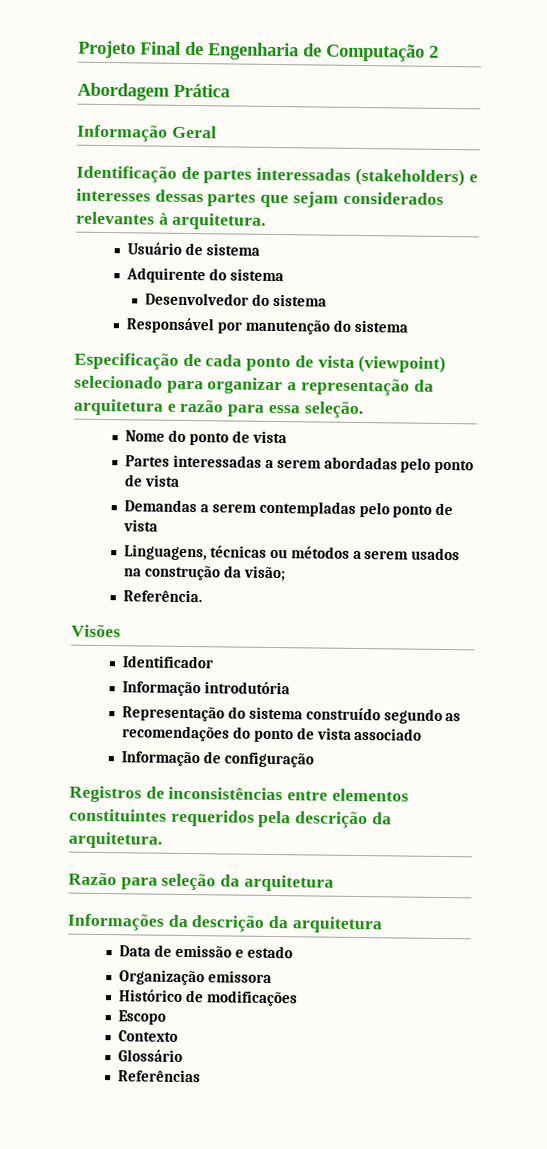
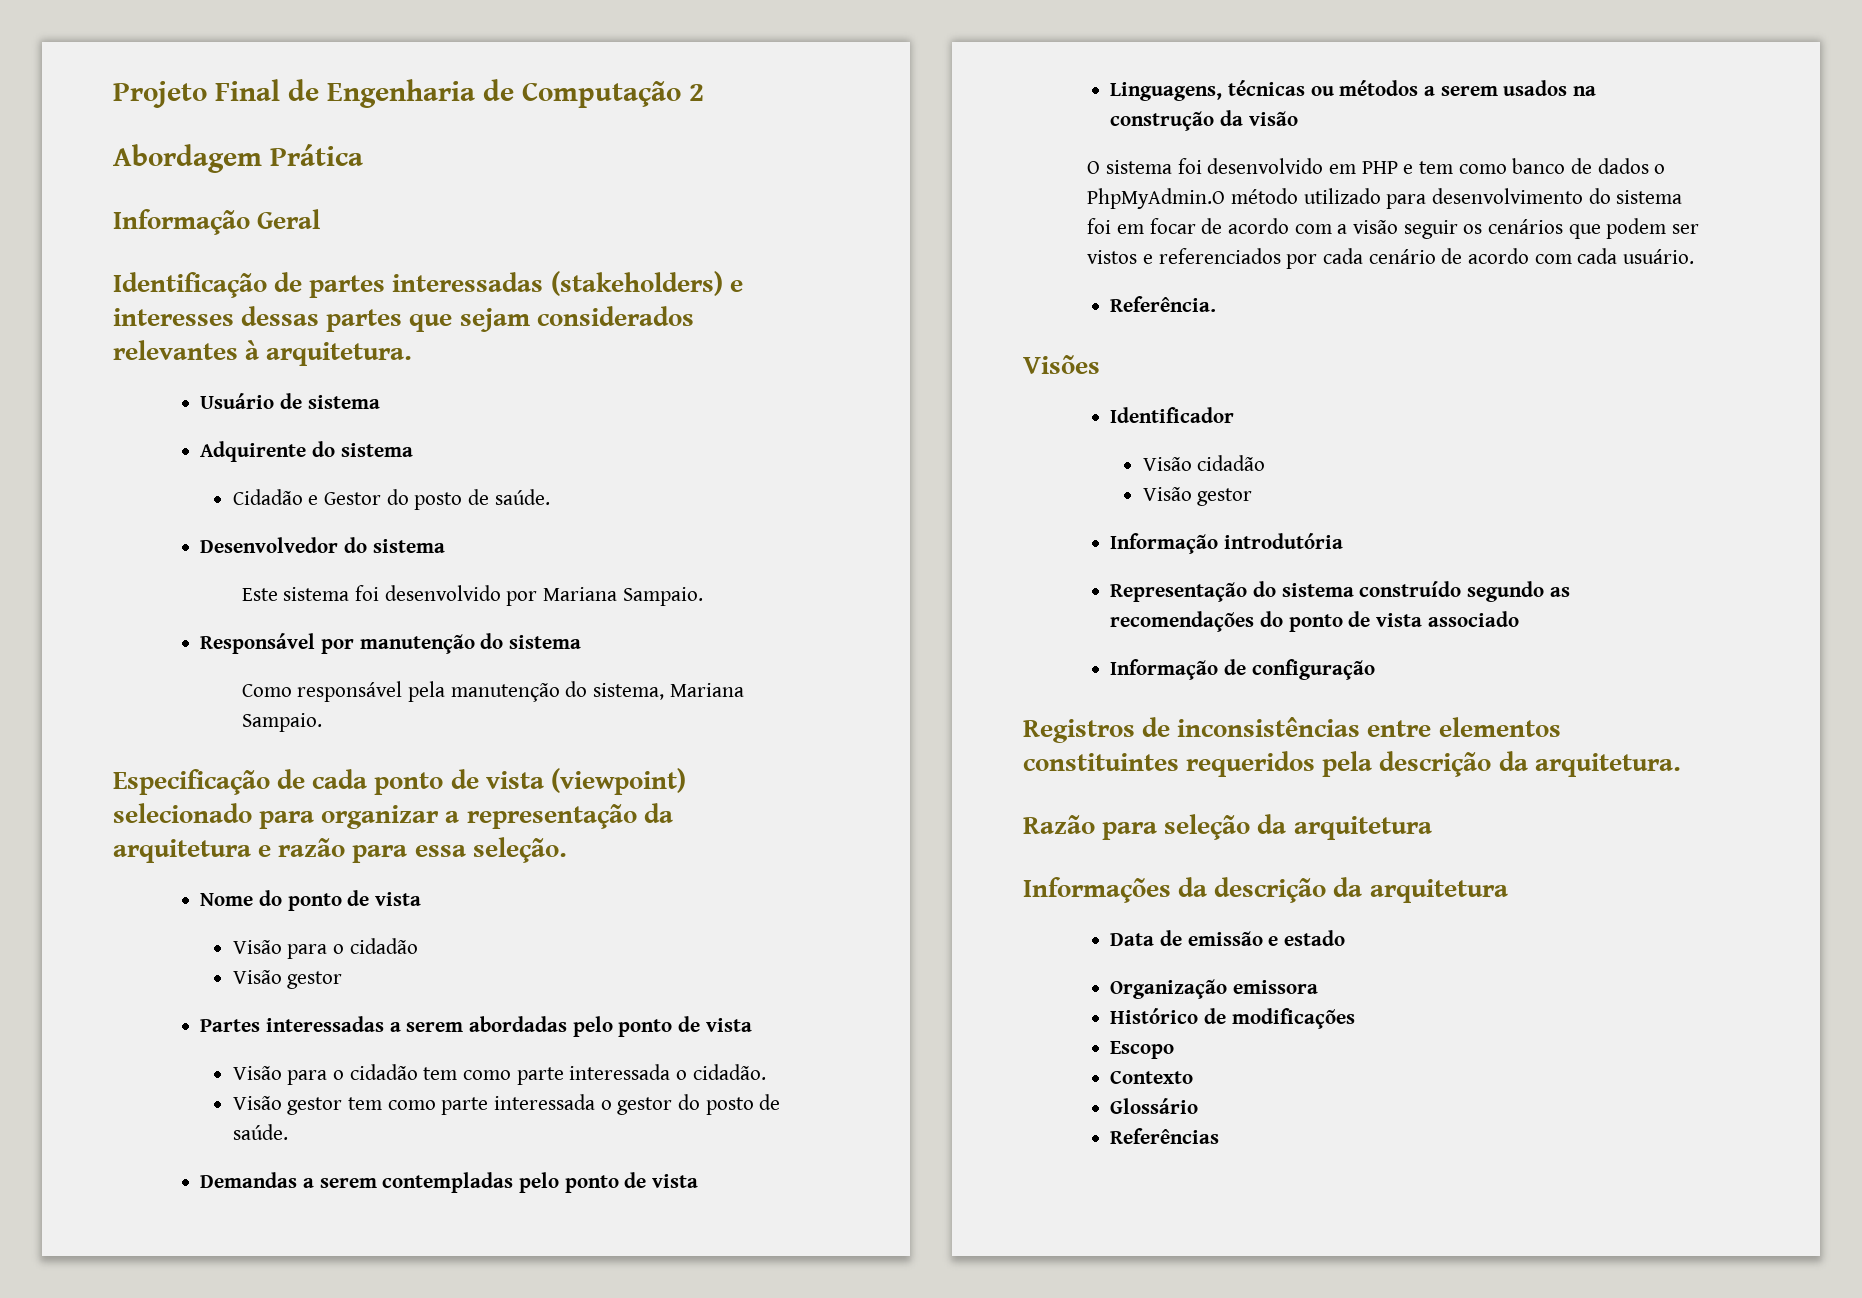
+ Cidadão e Gestor do posto de saúde.
  Desenvolvedor do sistema
+ Este sistema foi desenvolvido por Mariana Sampaio.
+ Como responsável pela manutenção do sistema, Mariana Sampaio.
  Nome do ponto de vista
+ Visão para o cidadão
+ Visão gestor
+ Visão para o cidadão tem como parte interessada o cidadão.
+ Visão gestor tem como parte interessada o gestor do posto de saúde.
- Linguagens, técnicas ou métodos a serem usados na construção da visão;
+ Linguagens, técnicas ou métodos a serem usados na construção da visão
+ O sistema foi desenvolvido em PHP e tem como banco de dados o PhpMyAdmin.O método utilizado para desenvolvimento do sistema foi em focar de acordo com a visão seguir os cenários que podem ser vistos e referenciados por cada cenário de acordo com cada usuário.
+ Visão cidadão
+ Visão gestor

